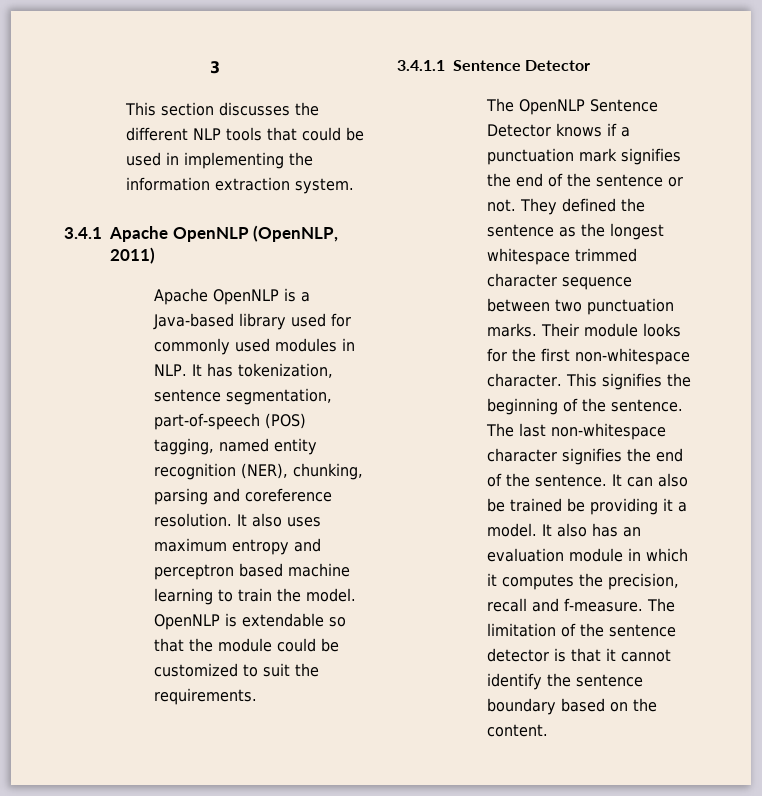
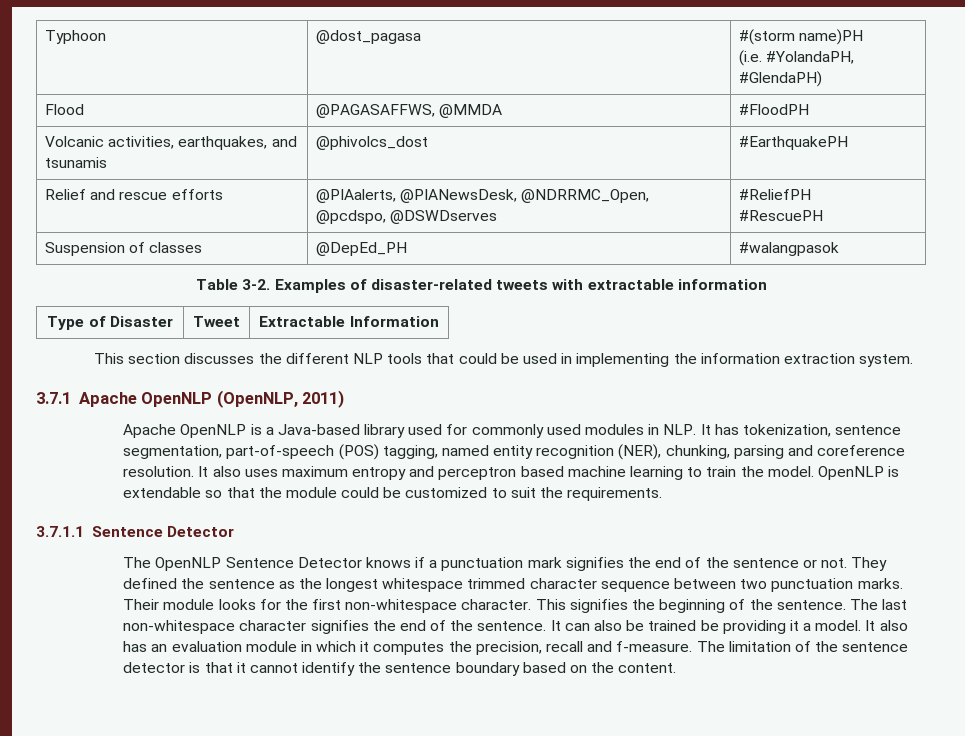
- 3
+ Typhoon | @dost_pagasa | #(storm name)PH
+ (i.e. #YolandaPH, #GlendaPH)
+ Flood | @PAGASAFFWS, @MMDA | #FloodPH
+ Volcanic activities, earthquakes, and tsunamis | @phivolcs_dost | #EarthquakePH
+ Relief and rescue efforts | @PIAalerts, @PIANewsDesk, @NDRRMC_Open, @pcdspo, @DSWDserves | #ReliefPH
+ #RescuePH
+ Suspension of classes | @DepEd_PH | #walangpasok
+ Table 3-2. Examples of disaster-related tweets with extractable information
+ Type of Disaster | Tweet | Extractable Information
- 3.4.1 Apache OpenNLP (OpenNLP, 2011)
+ 3.7.1 Apache OpenNLP (OpenNLP, 2011)
- 3.4.1.1 Sentence Detector
+ 3.7.1.1 Sentence Detector

